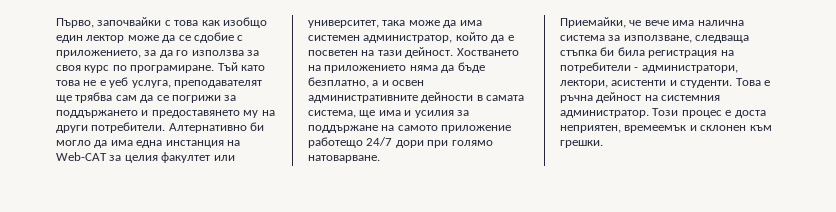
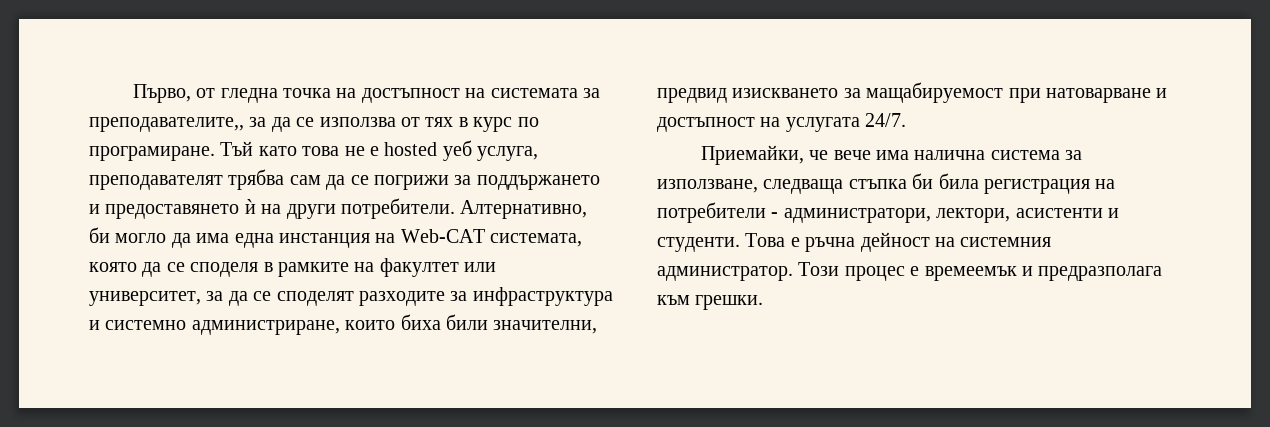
- Първо, започвайки с това как изобщо един лектор може да се сдобие с приложението, за да го използва за своя курс по програмиране.
+ Първо, от гледна точка на достъпност на системата за преподавателите,, за да се използва от тях в курс по програмиране.
- Тъй като това не е уеб услуга, преподавателят ще трябва сам да се погрижи за поддържането и предоставянето му на други потребители.
+ Тъй като това не е hosted уеб услуга, преподавателят трябва сам да се погрижи за поддържането и предоставянето ѝ на други потребители.
- Алтернативно би могло да има една инстанция на Web-CAT за целия факултет или университет, така може да има системен администратор, който да е посветен на тази дейност. Хостването на приложението няма да бъде безплатно, а и освен административните дейности в самата система, ще има и усилия за поддържане на самото приложение работещо 24/7 дори при голямо натоварване.
+ Алтернативно, би могло да има една инстанция на Web-CAT системата, която да се споделя в рамките на факултет или университет, за да се споделят разходите за инфраструктура и системно администриране, които биха били значителни, предвид изискването за мащабируемост при натоварване и достъпност на услугата 24/7.
- Този процес е доста неприятен, времеемък и склонен към грешки.
+ Този процес е времеемък и предразполага към грешки.

